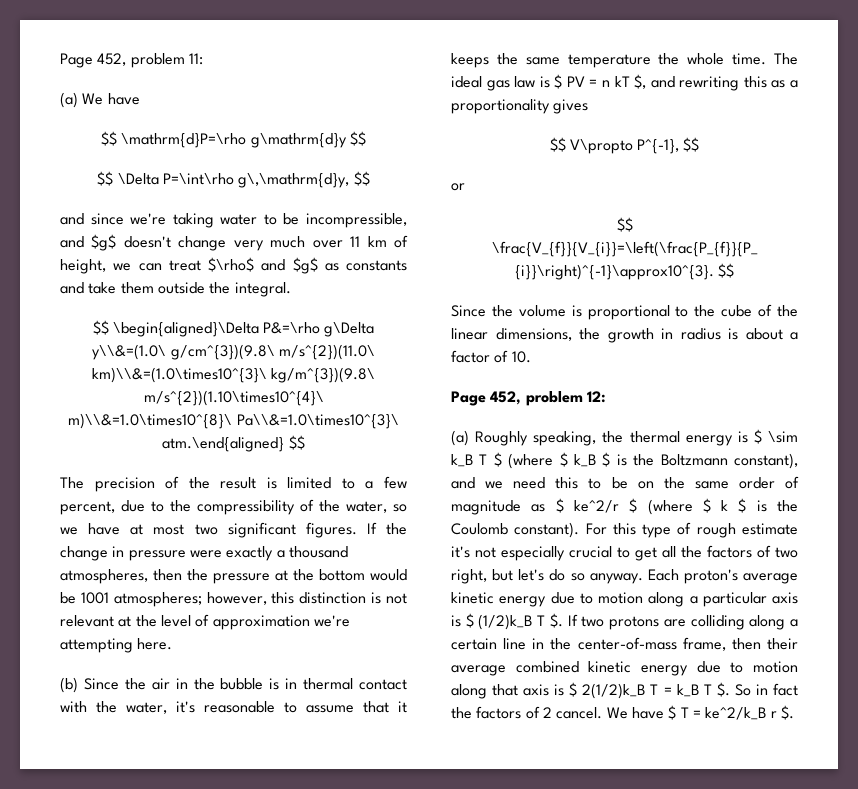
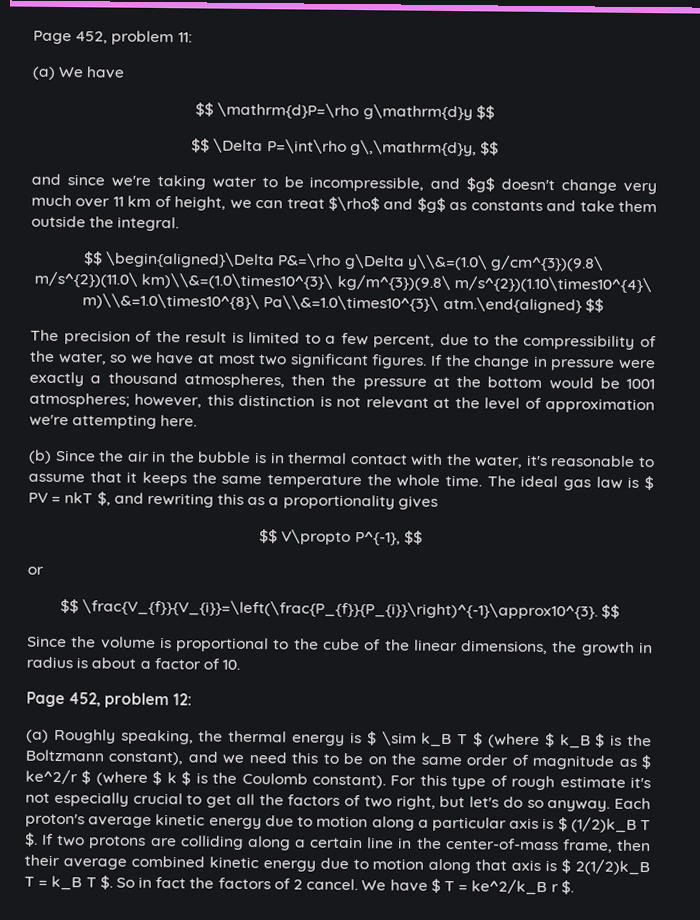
- The ideal gas law is $ PV = n kT $, and rewriting this as a proportionality gives
+ The ideal gas law is $ PV = nkT $, and rewriting this as a proportionality gives

